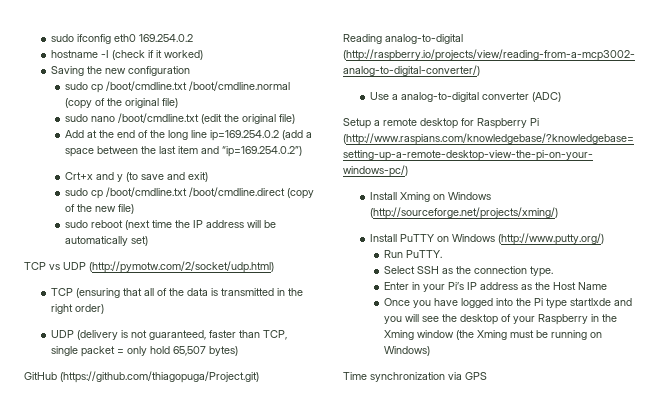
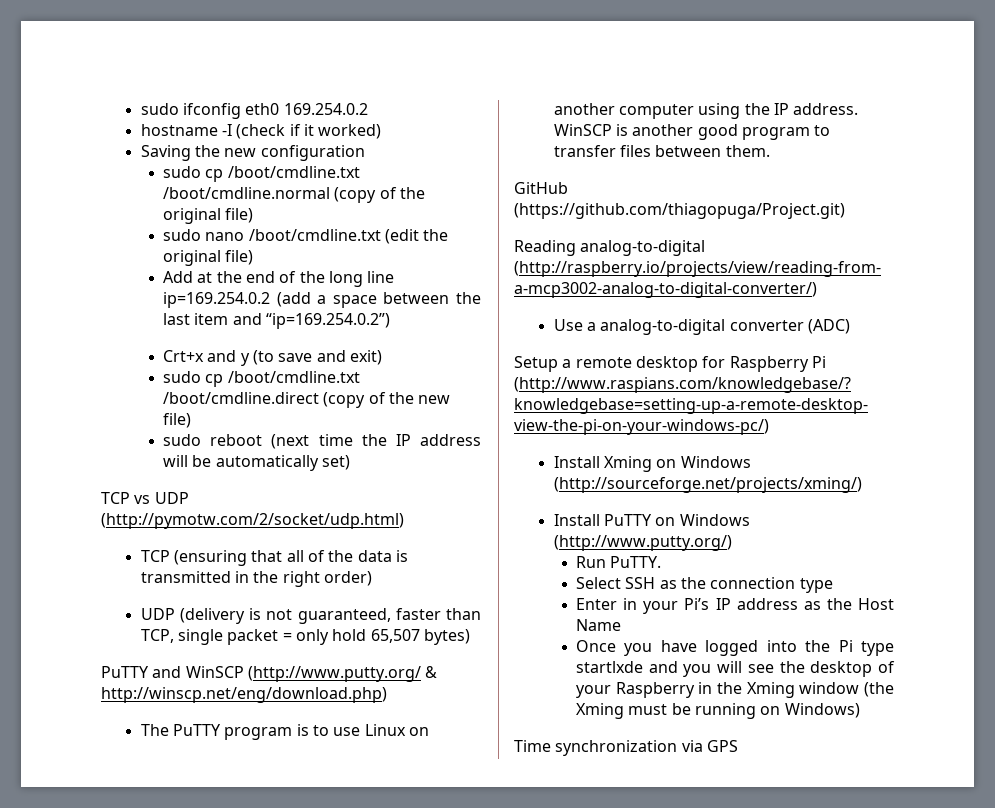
+ PuTTY and WinSCP (http://www.putty.org/ & http://winscp.net/eng/download.php)
+ The PuTTY program is to use Linux on another computer using the IP address. WinSCP is another good program to transfer files between them.
- Select SSH as the connection type.
+ Select SSH as the connection type

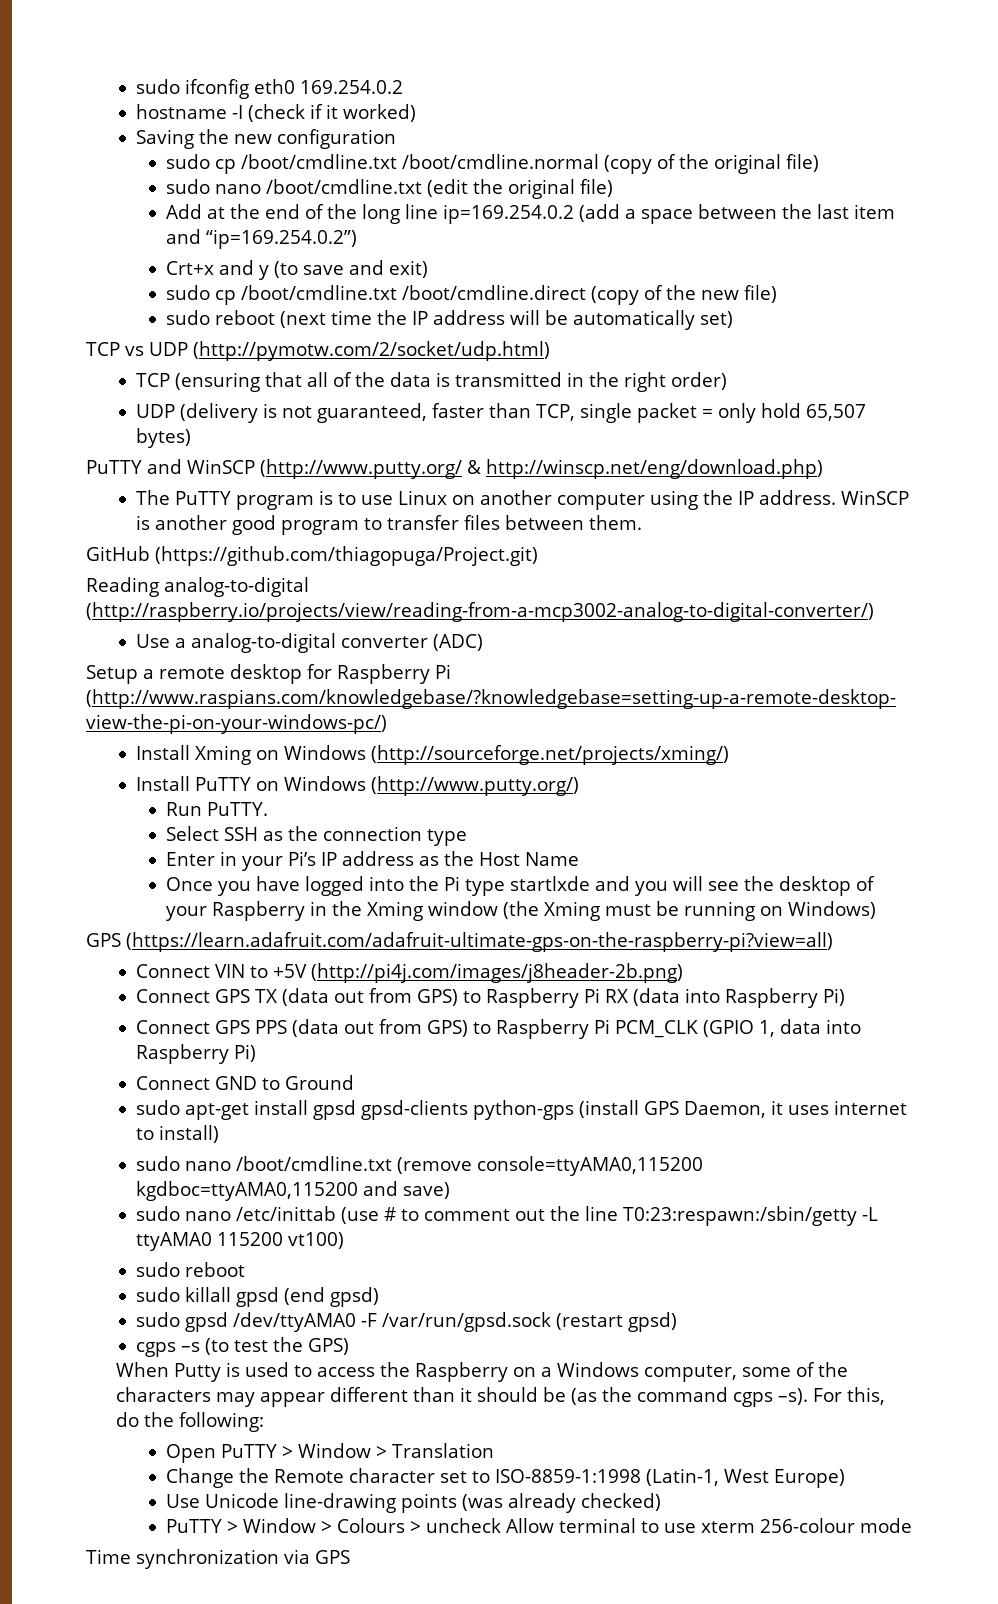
+ GPS (https://learn.adafruit.com/adafruit-ultimate-gps-on-the-raspberry-pi?view=all)
+ Connect VIN to +5V (http://pi4j.com/images/j8header-2b.png)
+ Connect GPS TX (data out from GPS) to Raspberry Pi RX (data into Raspberry Pi)
+ Connect GPS PPS (data out from GPS) to Raspberry Pi PCM_CLK (GPIO 1, data into Raspberry Pi)
+ Connect GND to Ground
+ sudo apt-get install gpsd gpsd-clients python-gps (install GPS Daemon, it uses internet to install)
+ sudo nano /boot/cmdline.txt (remove console=ttyAMA0,115200 kgdboc=ttyAMA0,115200 and save)
+ sudo nano /etc/inittab (use # to comment out the line T0:23:respawn:/sbin/getty -L ttyAMA0 115200 vt100)
+ sudo reboot
+ sudo killall gpsd (end gpsd)
+ sudo gpsd /dev/ttyAMA0 -F /var/run/gpsd.sock (restart gpsd)
+ cgps –s (to test the GPS)
+ When Putty is used to access the Raspberry on a Windows computer, some of the characters may appear different than it should be (as the command cgps –s). For this, do the following:
+ Open PuTTY > Window > Translation
+ Change the Remote character set to ISO-8859-1:1998 (Latin-1, West Europe)
+ Use Unicode line-drawing points (was already checked)
+ PuTTY > Window > Colours > uncheck Allow terminal to use xterm 256-colour mode

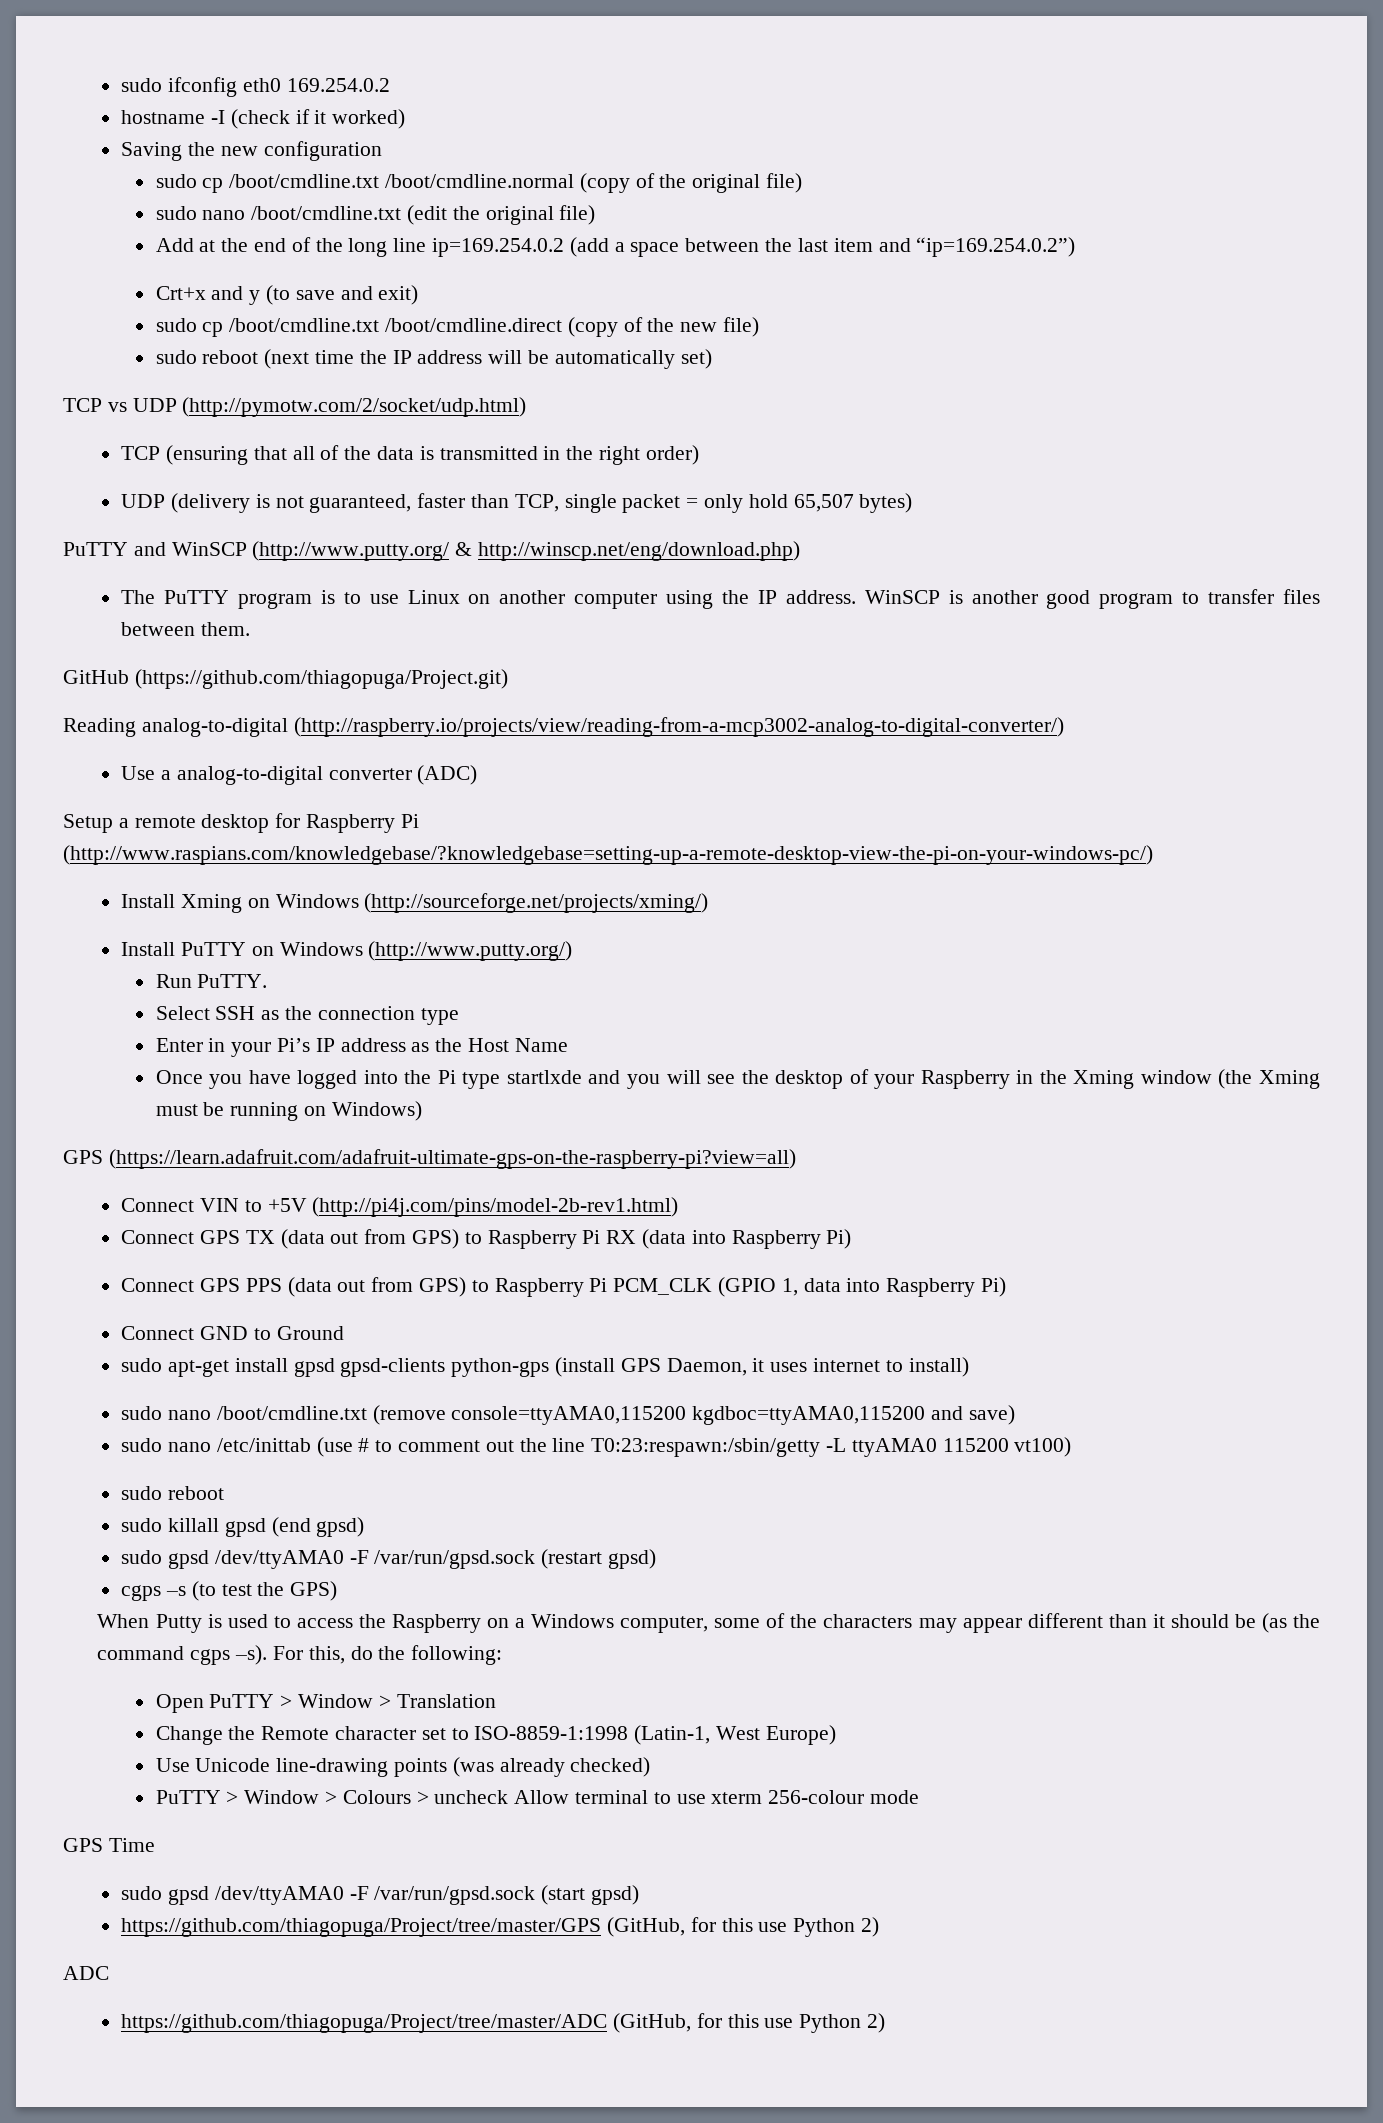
- Connect VIN to +5V (http://pi4j.com/images/j8header-2b.png)
+ Connect VIN to +5V (http://pi4j.com/pins/model-2b-rev1.html)
- Time synchronization via GPS
+ GPS Time
+ sudo gpsd /dev/ttyAMA0 -F /var/run/gpsd.sock (start gpsd)
+ https://github.com/thiagopuga/Project/tree/master/GPS (GitHub, for this use Python 2)
+ ADC
+ https://github.com/thiagopuga/Project/tree/master/ADC (GitHub, for this use Python 2)

